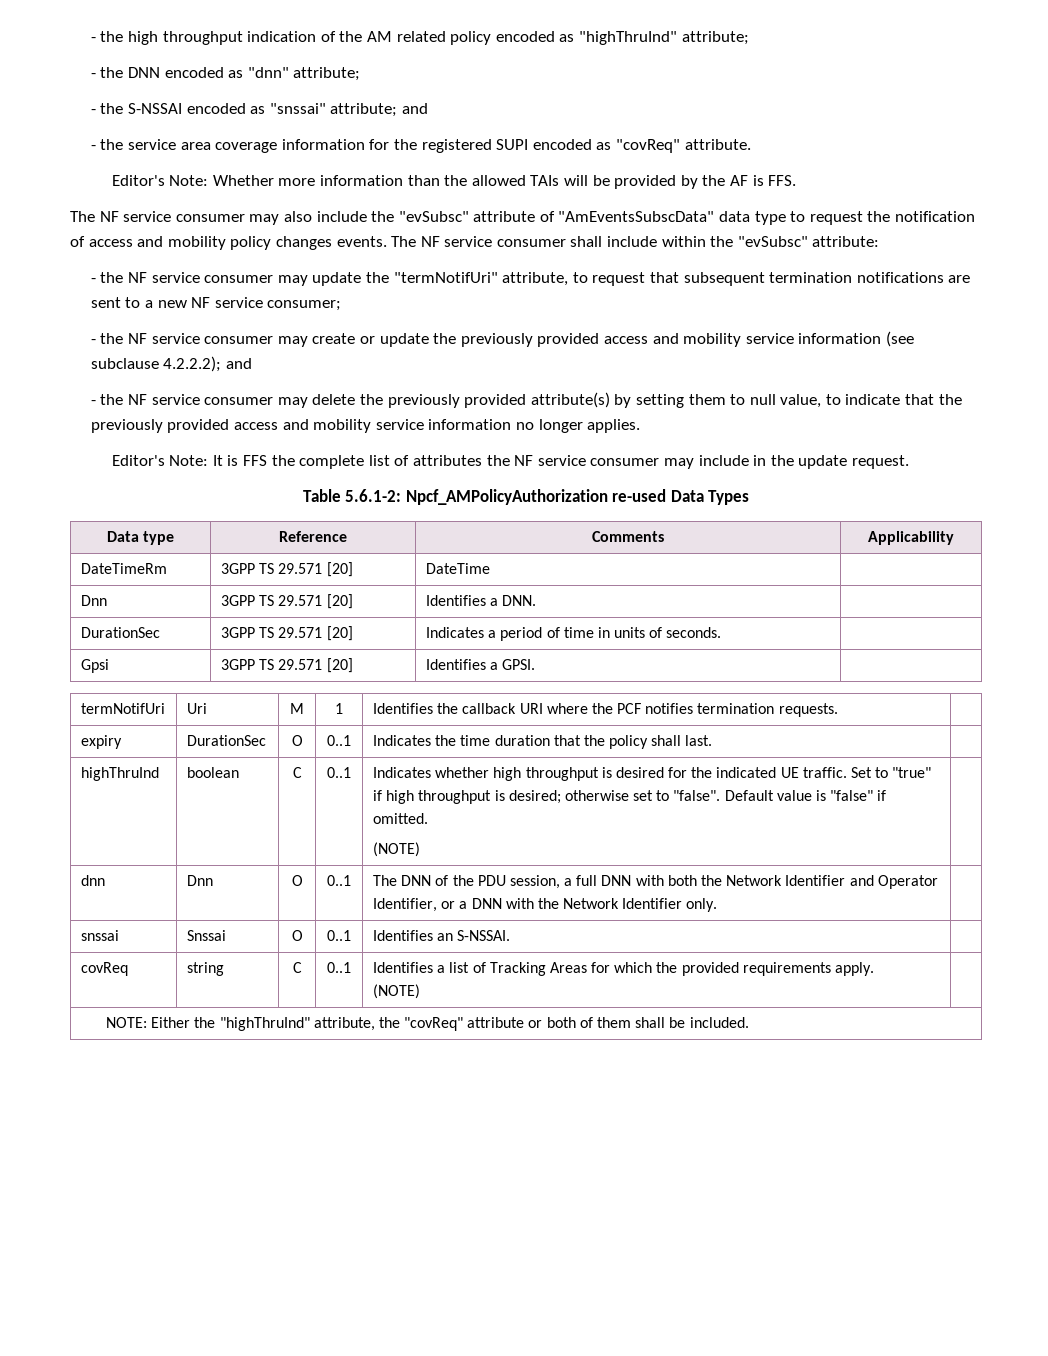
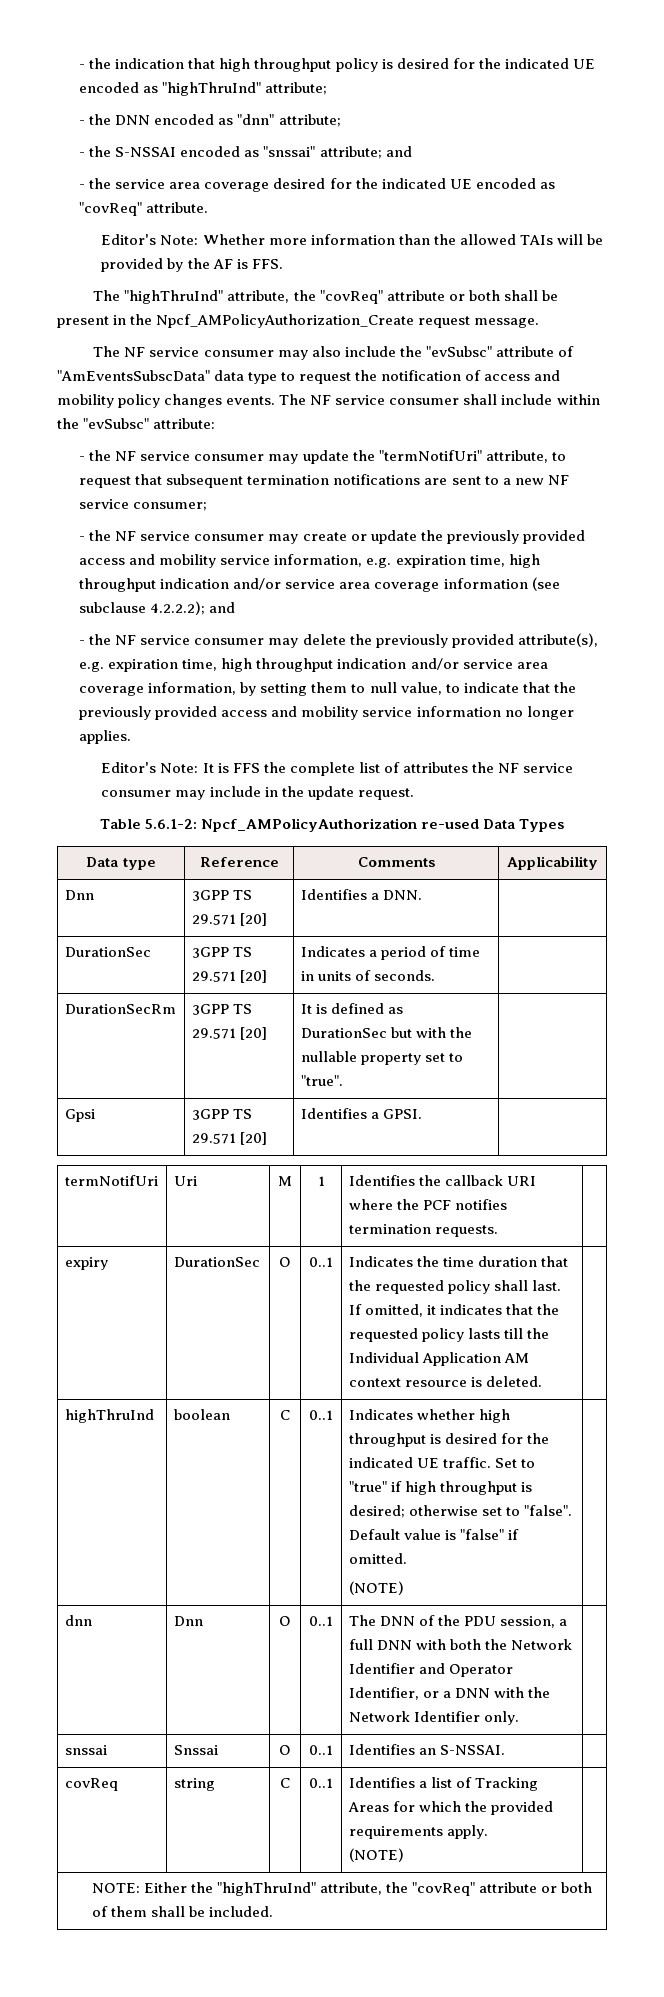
- - the high throughput indication of the AM related policy encoded as "highThruInd" attribute;
+ - the indication that high throughput policy is desired for the indicated UE encoded as "highThruInd" attribute;
- - the service area coverage information for the registered SUPI encoded as "covReq" attribute.
+ - the service area coverage desired for the indicated UE encoded as "covReq" attribute.
+ The "highThruInd" attribute, the "covReq" attribute or both shall be present in the Npcf_AMPolicyAuthorization_Create request message.
- - the NF service consumer may create or update the previously provided access and mobility service information (see subclause 4.2.2.2); and
+ - the NF service consumer may create or update the previously provided access and mobility service information, e.g. expiration time, high throughput indication and/or service area coverage information (see subclause 4.2.2.2); and
- - the NF service consumer may delete the previously provided attribute(s) by setting them to null value, to indicate that the previously provided access and mobility service information no longer applies.
+ - the NF service consumer may delete the previously provided attribute(s), e.g. expiration time, high throughput indication and/or service area coverage information, by setting them to null value, to indicate that the previously provided access and mobility service information no longer applies.
- DateTimeRm | 3GPP TS 29.571 [20] | DateTime |
+ DurationSecRm | 3GPP TS 29.571 [20] | It is defined as DurationSec but with the nullable property set to "true". |
- expiry | DurationSec | O | 0..1 | Indicates the time duration that the policy shall last. |
+ expiry | DurationSec | O | 0..1 | Indicates the time duration that the requested policy shall last. If omitted, it indicates that the requested policy lasts till the Individual Application AM context resource is deleted. |

